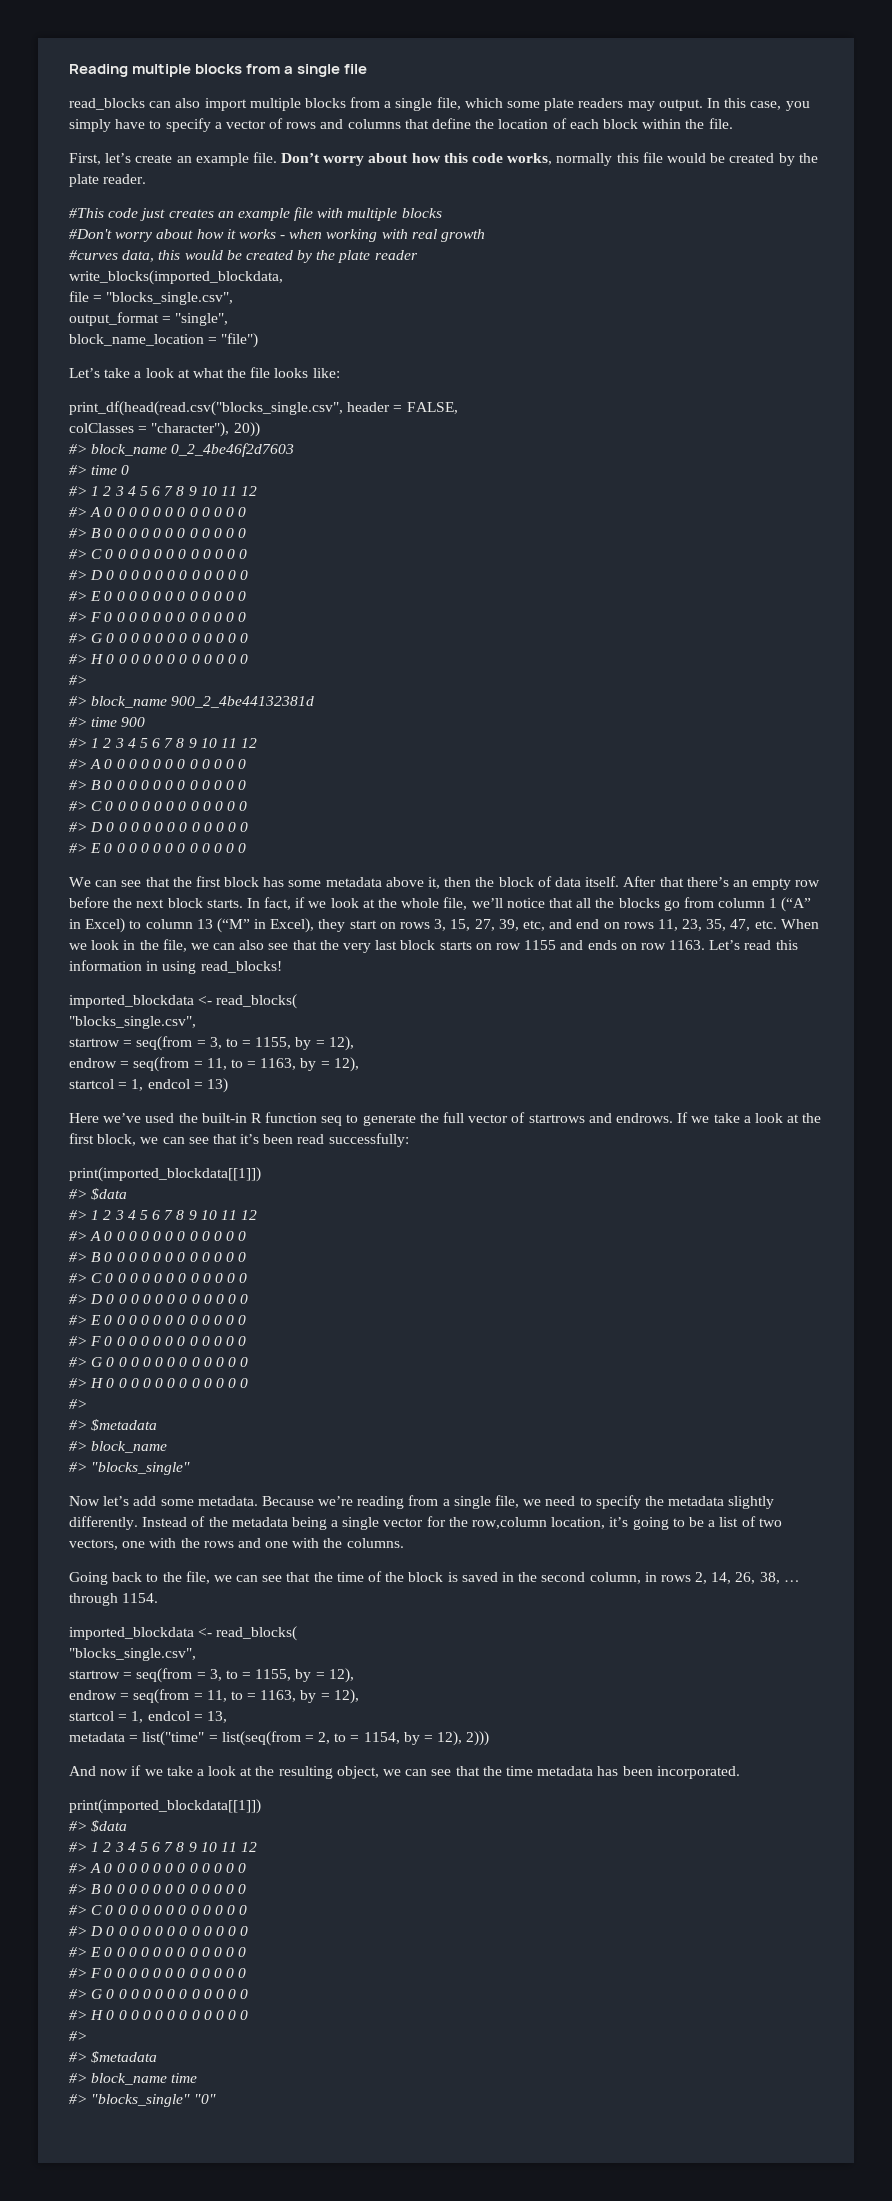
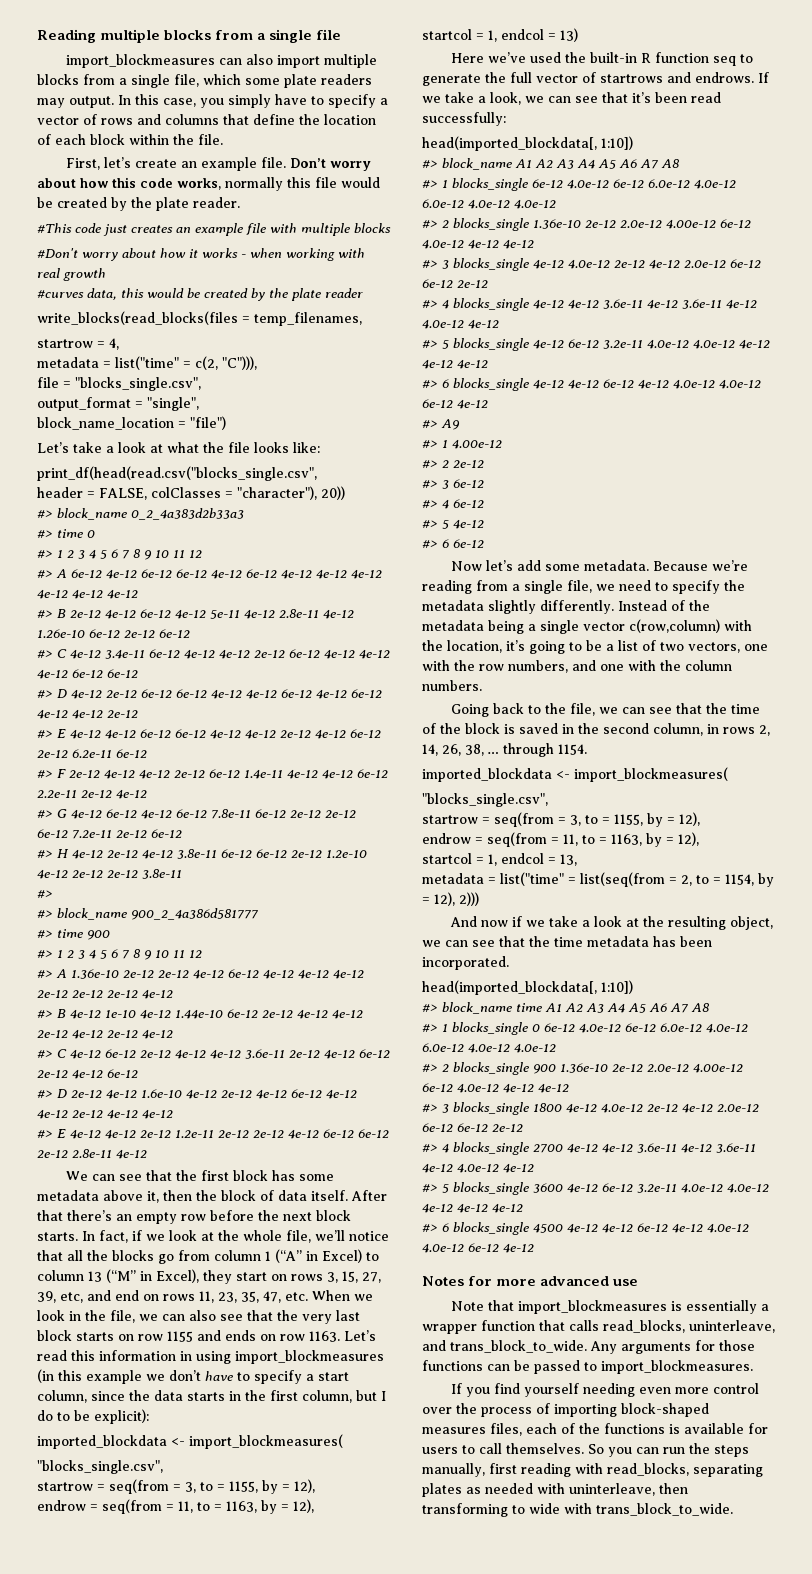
- read_blocks can also import multiple blocks from a single file, which some plate readers may output.
+ import_blockmeasures can also import multiple blocks from a single file, which some plate readers may output.
- write_blocks(imported_blockdata,
+ write_blocks(read_blocks(files = temp_filenames,
+ startrow = 4,
+ metadata = list("time" = c(2, "C"))),
- print_df(head(read.csv("blocks_single.csv", header = FALSE,
- colClasses = "character"), 20))
+ print_df(head(read.csv("blocks_single.csv",
+ header = FALSE, colClasses = "character"), 20))
- #> block_name 0_2_4be46f2d7603
+ #> block_name 0_2_4a383d2b33a3
  #> time 0
  #> 1 2 3 4 5 6 7 8 9 10 11 12
- #> A 0 0 0 0 0 0 0 0 0 0 0 0
- #> B 0 0 0 0 0 0 0 0 0 0 0 0
- #> C 0 0 0 0 0 0 0 0 0 0 0 0
- #> D 0 0 0 0 0 0 0 0 0 0 0 0
- #> E 0 0 0 0 0 0 0 0 0 0 0 0
- #> F 0 0 0 0 0 0 0 0 0 0 0 0
- #> G 0 0 0 0 0 0 0 0 0 0 0 0
- #> H 0 0 0 0 0 0 0 0 0 0 0 0
+ #> A 6e-12 4e-12 6e-12 6e-12 4e-12 6e-12 4e-12 4e-12 4e-12 4e-12 4e-12 4e-12
+ #> B 2e-12 4e-12 6e-12 4e-12 5e-11 4e-12 2.8e-11 4e-12 1.26e-10 6e-12 2e-12 6e-12
+ #> C 4e-12 3.4e-11 6e-12 4e-12 4e-12 2e-12 6e-12 4e-12 4e-12 4e-12 6e-12 6e-12
+ #> D 4e-12 2e-12 6e-12 6e-12 4e-12 4e-12 6e-12 4e-12 6e-12 4e-12 4e-12 2e-12
+ #> E 4e-12 4e-12 6e-12 6e-12 4e-12 4e-12 2e-12 4e-12 6e-12 2e-12 6.2e-11 6e-12
+ #> F 2e-12 4e-12 4e-12 2e-12 6e-12 1.4e-11 4e-12 4e-12 6e-12 2.2e-11 2e-12 4e-12
+ #> G 4e-12 6e-12 4e-12 6e-12 7.8e-11 6e-12 2e-12 2e-12 6e-12 7.2e-11 2e-12 6e-12
+ #> H 4e-12 2e-12 4e-12 3.8e-11 6e-12 6e-12 2e-12 1.2e-10 4e-12 2e-12 2e-12 3.8e-11
- #> block_name 900_2_4be44132381d
+ #> block_name 900_2_4a386d581777
  #> time 900
  #> 1 2 3 4 5 6 7 8 9 10 11 12
- #> A 0 0 0 0 0 0 0 0 0 0 0 0
- #> B 0 0 0 0 0 0 0 0 0 0 0 0
- #> C 0 0 0 0 0 0 0 0 0 0 0 0
- #> D 0 0 0 0 0 0 0 0 0 0 0 0
- #> E 0 0 0 0 0 0 0 0 0 0 0 0
+ #> A 1.36e-10 2e-12 2e-12 4e-12 6e-12 4e-12 4e-12 4e-12 2e-12 2e-12 2e-12 4e-12
+ #> B 4e-12 1e-10 4e-12 1.44e-10 6e-12 2e-12 4e-12 4e-12 2e-12 4e-12 2e-12 4e-12
+ #> C 4e-12 6e-12 2e-12 4e-12 4e-12 3.6e-11 2e-12 4e-12 6e-12 2e-12 4e-12 6e-12
+ #> D 2e-12 4e-12 1.6e-10 4e-12 2e-12 4e-12 6e-12 4e-12 4e-12 2e-12 4e-12 4e-12
+ #> E 4e-12 4e-12 2e-12 1.2e-11 2e-12 2e-12 4e-12 6e-12 6e-12 2e-12 2.8e-11 4e-12
- Let’s read this information in using read_blocks!
- imported_blockdata <- read_blocks(
+ Let’s read this information in using import_blockmeasures (in this example we don’t have to specify a start column, since the data starts in the first column, but I do to be explicit):
+ imported_blockdata <- import_blockmeasures(
- If we take a look at the first block, we can see that it’s been read successfully:
- print(imported_blockdata[[1]])
- #> $data
- #> 1 2 3 4 5 6 7 8 9 10 11 12
- #> A 0 0 0 0 0 0 0 0 0 0 0 0
- #> B 0 0 0 0 0 0 0 0 0 0 0 0
- #> C 0 0 0 0 0 0 0 0 0 0 0 0
- #> D 0 0 0 0 0 0 0 0 0 0 0 0
- #> E 0 0 0 0 0 0 0 0 0 0 0 0
- #> F 0 0 0 0 0 0 0 0 0 0 0 0
- #> G 0 0 0 0 0 0 0 0 0 0 0 0
- #> H 0 0 0 0 0 0 0 0 0 0 0 0
- #>
- #> $metadata
- #> block_name
- #> "blocks_single"
+ If we take a look, we can see that it’s been read successfully:
+ head(imported_blockdata[, 1:10])
+ #> block_name A1 A2 A3 A4 A5 A6 A7 A8
+ #> 1 blocks_single 6e-12 4.0e-12 6e-12 6.0e-12 4.0e-12 6.0e-12 4.0e-12 4.0e-12
+ #> 2 blocks_single 1.36e-10 2e-12 2.0e-12 4.00e-12 6e-12 4.0e-12 4e-12 4e-12
+ #> 3 blocks_single 4e-12 4.0e-12 2e-12 4e-12 2.0e-12 6e-12 6e-12 2e-12
+ #> 4 blocks_single 4e-12 4e-12 3.6e-11 4e-12 3.6e-11 4e-12 4.0e-12 4e-12
+ #> 5 blocks_single 4e-12 6e-12 3.2e-11 4.0e-12 4.0e-12 4e-12 4e-12 4e-12
+ #> 6 blocks_single 4e-12 4e-12 6e-12 4e-12 4.0e-12 4.0e-12 6e-12 4e-12
+ #> A9
+ #> 1 4.00e-12
+ #> 2 2e-12
+ #> 3 6e-12
+ #> 4 6e-12
+ #> 5 4e-12
+ #> 6 6e-12
- Instead of the metadata being a single vector for the row,column location, it’s going to be a list of two vectors, one with the rows and one with the columns.
+ Instead of the metadata being a single vector c(row,column) with the location, it’s going to be a list of two vectors, one with the row numbers, and one with the column numbers.
  Going back to the file, we can see that the time of the block is saved in the second column, in rows 2, 14, 26, 38, … through 1154.
- imported_blockdata <- read_blocks(
+ imported_blockdata <- import_blockmeasures(
  And now if we take a look at the resulting object, we can see that the time metadata has been incorporated.
- print(imported_blockdata[[1]])
- #> $data
- #> 1 2 3 4 5 6 7 8 9 10 11 12
- #> A 0 0 0 0 0 0 0 0 0 0 0 0
- #> B 0 0 0 0 0 0 0 0 0 0 0 0
- #> C 0 0 0 0 0 0 0 0 0 0 0 0
- #> D 0 0 0 0 0 0 0 0 0 0 0 0
- #> E 0 0 0 0 0 0 0 0 0 0 0 0
- #> F 0 0 0 0 0 0 0 0 0 0 0 0
- #> G 0 0 0 0 0 0 0 0 0 0 0 0
- #> H 0 0 0 0 0 0 0 0 0 0 0 0
- #>
- #> $metadata
- #> block_name time
- #> "blocks_single" "0"
+ head(imported_blockdata[, 1:10])
+ #> block_name time A1 A2 A3 A4 A5 A6 A7 A8
+ #> 1 blocks_single 0 6e-12 4.0e-12 6e-12 6.0e-12 4.0e-12 6.0e-12 4.0e-12 4.0e-12
+ #> 2 blocks_single 900 1.36e-10 2e-12 2.0e-12 4.00e-12 6e-12 4.0e-12 4e-12 4e-12
+ #> 3 blocks_single 1800 4e-12 4.0e-12 2e-12 4e-12 2.0e-12 6e-12 6e-12 2e-12
+ #> 4 blocks_single 2700 4e-12 4e-12 3.6e-11 4e-12 3.6e-11 4e-12 4.0e-12 4e-12
+ #> 5 blocks_single 3600 4e-12 6e-12 3.2e-11 4.0e-12 4.0e-12 4e-12 4e-12 4e-12
+ #> 6 blocks_single 4500 4e-12 4e-12 6e-12 4e-12 4.0e-12 4.0e-12 6e-12 4e-12
+ Notes for more advanced use
+ Note that import_blockmeasures is essentially a wrapper function that calls read_blocks, uninterleave, and trans_block_to_wide. Any arguments for those functions can be passed to import_blockmeasures.
+ If you find yourself needing even more control over the process of importing block-shaped measures files, each of the functions is available for users to call themselves. So you can run the steps manually, first reading with read_blocks, separating plates as needed with uninterleave, then transforming to wide with trans_block_to_wide.

